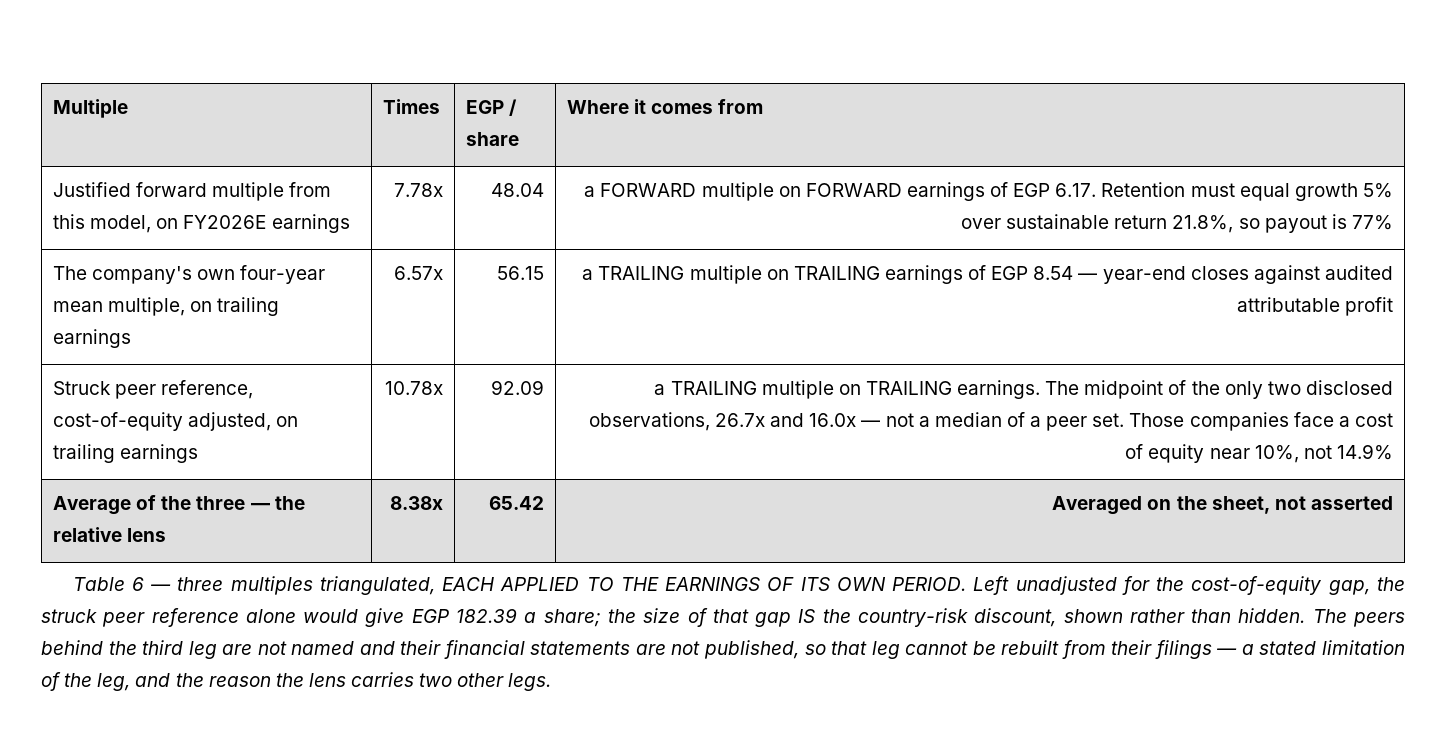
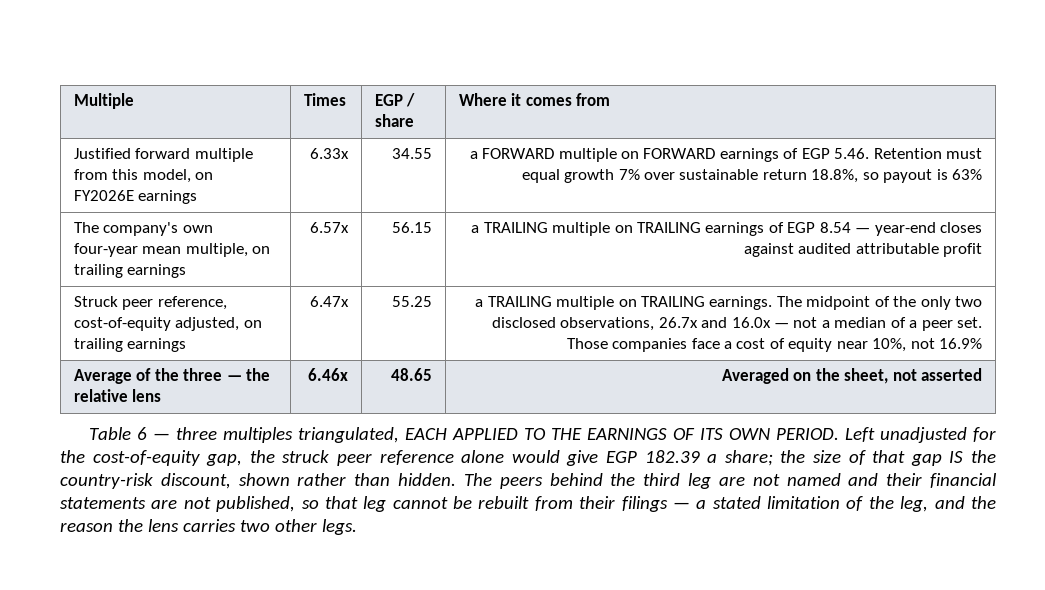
- Justified forward multiple from this model, on FY2026E earnings | 7.78x | 48.04 | a FORWARD multiple on FORWARD earnings of EGP 6.17. Retention must equal growth 5% over sustainable return 21.8%, so payout is 77%
+ Justified forward multiple from this model, on FY2026E earnings | 6.33x | 34.55 | a FORWARD multiple on FORWARD earnings of EGP 5.46. Retention must equal growth 7% over sustainable return 18.8%, so payout is 63%
- 10.78x | 92.09
+ 6.47x | 55.25
- Those companies face a cost of equity near 10%, not 14.9%
+ Those companies face a cost of equity near 10%, not 16.9%
- Average of the three — the relative lens | 8.38x | 65.42 | Averaged on the sheet, not asserted
+ Average of the three — the relative lens | 6.46x | 48.65 | Averaged on the sheet, not asserted

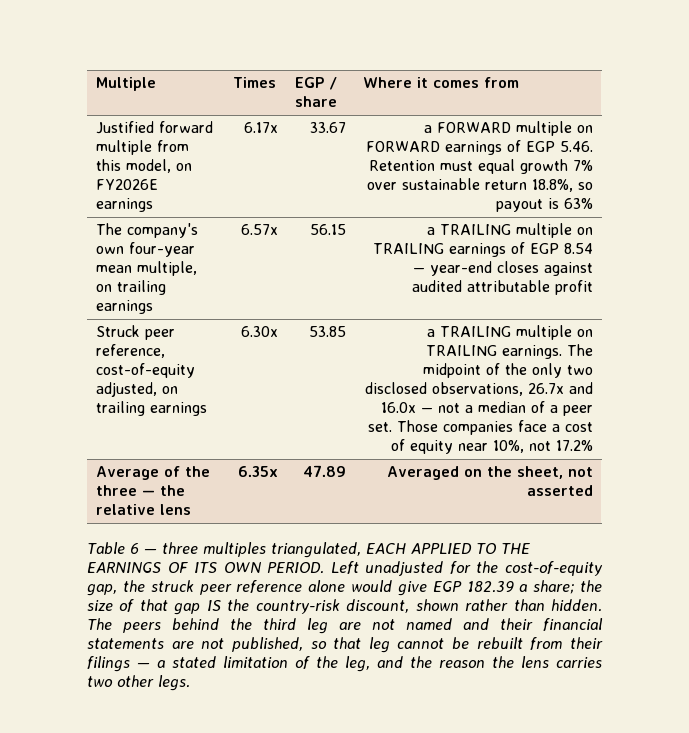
- Justified forward multiple from this model, on FY2026E earnings | 6.33x | 34.55 | a FORWARD multiple on FORWARD earnings of EGP 5.46. Retention must equal growth 7% over sustainable return 18.8%, so payout is 63%
+ Justified forward multiple from this model, on FY2026E earnings | 6.17x | 33.67 | a FORWARD multiple on FORWARD earnings of EGP 5.46. Retention must equal growth 7% over sustainable return 18.8%, so payout is 63%
- 6.47x | 55.25
+ 6.30x | 53.85
- Those companies face a cost of equity near 10%, not 16.9%
+ Those companies face a cost of equity near 10%, not 17.2%
- Average of the three — the relative lens | 6.46x | 48.65 | Averaged on the sheet, not asserted
+ Average of the three — the relative lens | 6.35x | 47.89 | Averaged on the sheet, not asserted

